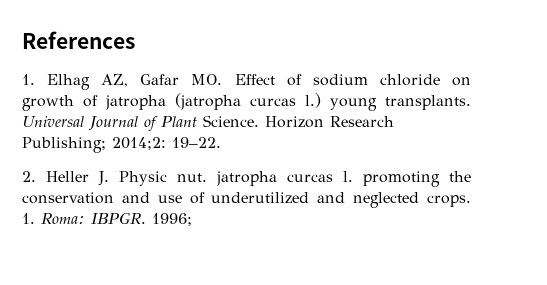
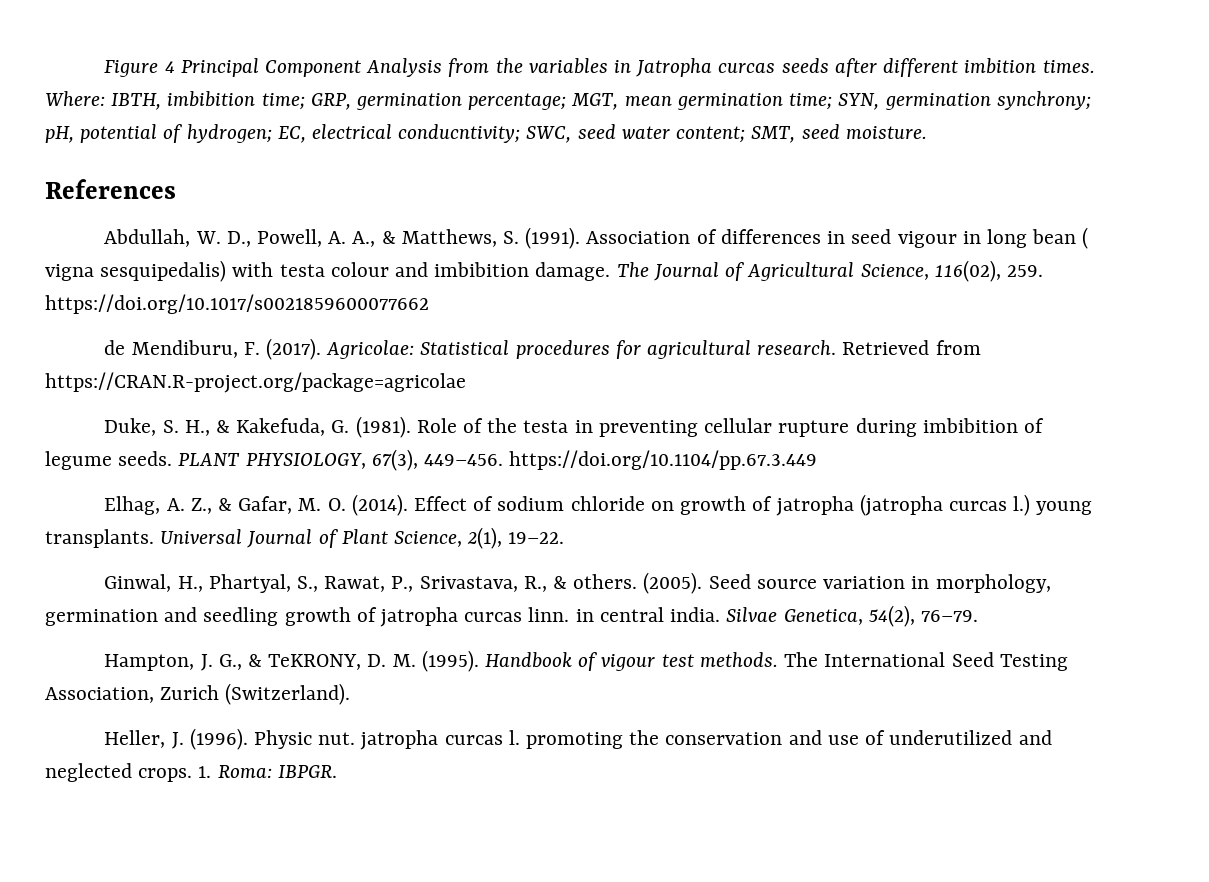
+ Figure 4 Principal Component Analysis from the variables in Jatropha curcas seeds after different imbition times. Where: IBTH, imbibition time; GRP, germination percentage; MGT, mean germination time; SYN, germination synchrony; pH, potential of hydrogen; EC, electrical conducntivity; SWC, seed water content; SMT, seed moisture.
  References
- 1. Elhag AZ, Gafar MO. Effect of sodium chloride on growth of jatropha (jatropha curcas l.) young transplants.
+ Abdullah, W. D., Powell, A. A., & Matthews, S. (1991). Association of differences in seed vigour in long bean ( vigna sesquipedalis) with testa colour and imbibition damage. The Journal of Agricultural Science, 116(02), 259. https://doi.org/10.1017/s0021859600077662
+ de Mendiburu, F. (2017). Agricolae: Statistical procedures for agricultural research. Retrieved from https://CRAN.R-project.org/package=agricolae
+ Duke, S. H., & Kakefuda, G. (1981). Role of the testa in preventing cellular rupture during imbibition of legume seeds. PLANT PHYSIOLOGY, 67(3), 449–456. https://doi.org/10.1104/pp.67.3.449
+ Elhag, A. Z., & Gafar, M. O. (2014). Effect of sodium chloride on growth of jatropha (jatropha curcas l.) young transplants.
- Universal Journal of Plant Science. Horizon Research Publishing; 2014;2: 19–22.
- 2. Heller J. Physic nut. jatropha curcas l. promoting the conservation and use of underutilized and neglected crops.
+ Universal Journal of Plant Science, 2(1), 19–22.
+ Ginwal, H., Phartyal, S., Rawat, P., Srivastava, R., & others. (2005). Seed source variation in morphology, germination and seedling growth of jatropha curcas linn. in central india. Silvae Genetica, 54(2), 76–79.
+ Hampton, J. G., & TeKRONY, D. M. (1995). Handbook of vigour test methods. The International Seed Testing Association, Zurich (Switzerland).
+ Heller, J. (1996). Physic nut. jatropha curcas l. promoting the conservation and use of underutilized and neglected crops.
- 1996;

